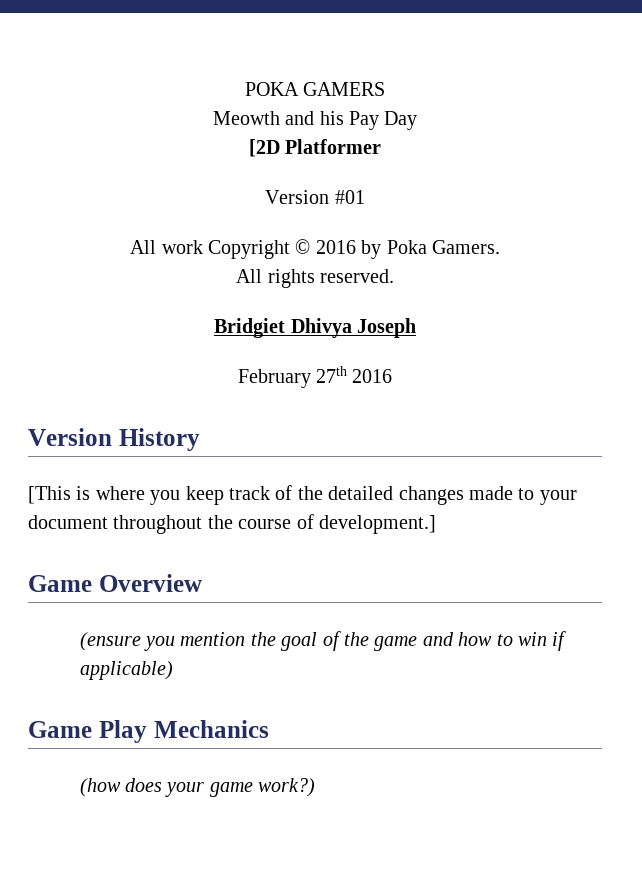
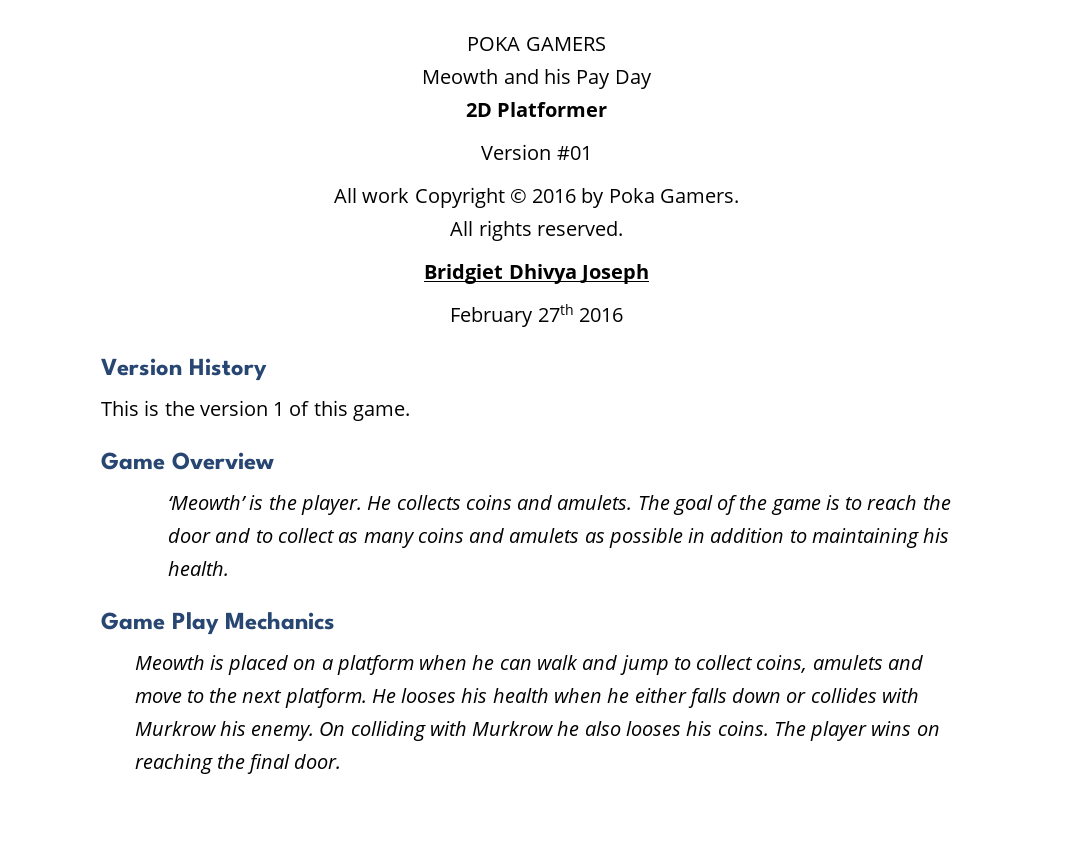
- [2D Platformer
+ 2D Platformer
- [This is where you keep track of the detailed changes made to your document throughout the course of development.]
+ This is the version 1 of this game.
  Game Overview
- (ensure you mention the goal of the game and how to win if applicable)
+ ‘Meowth’ is the player. He collects coins and amulets. The goal of the game is to reach the door and to collect as many coins and amulets as possible in addition to maintaining his health.
  Game Play Mechanics
- (how does your game work?)
+ Meowth is placed on a platform when he can walk and jump to collect coins, amulets and move to the next platform. He looses his health when he either falls down or collides with Murkrow his enemy. On colliding with Murkrow he also looses his coins. The player wins on reaching the final door.

